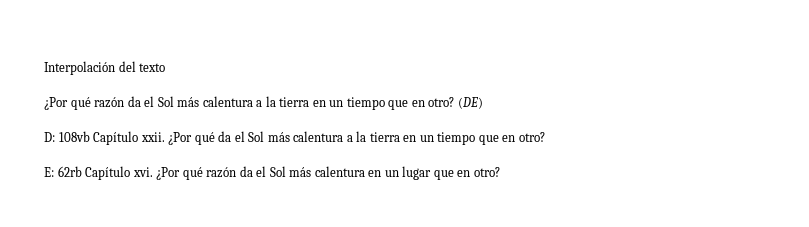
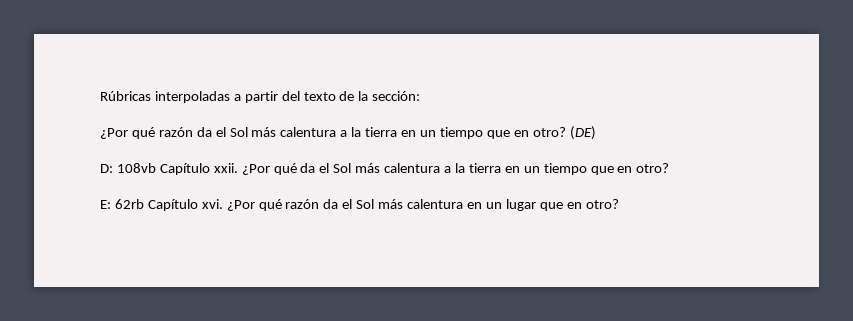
- Interpolación del texto
+ Rúbricas interpoladas a partir del texto de la sección:

